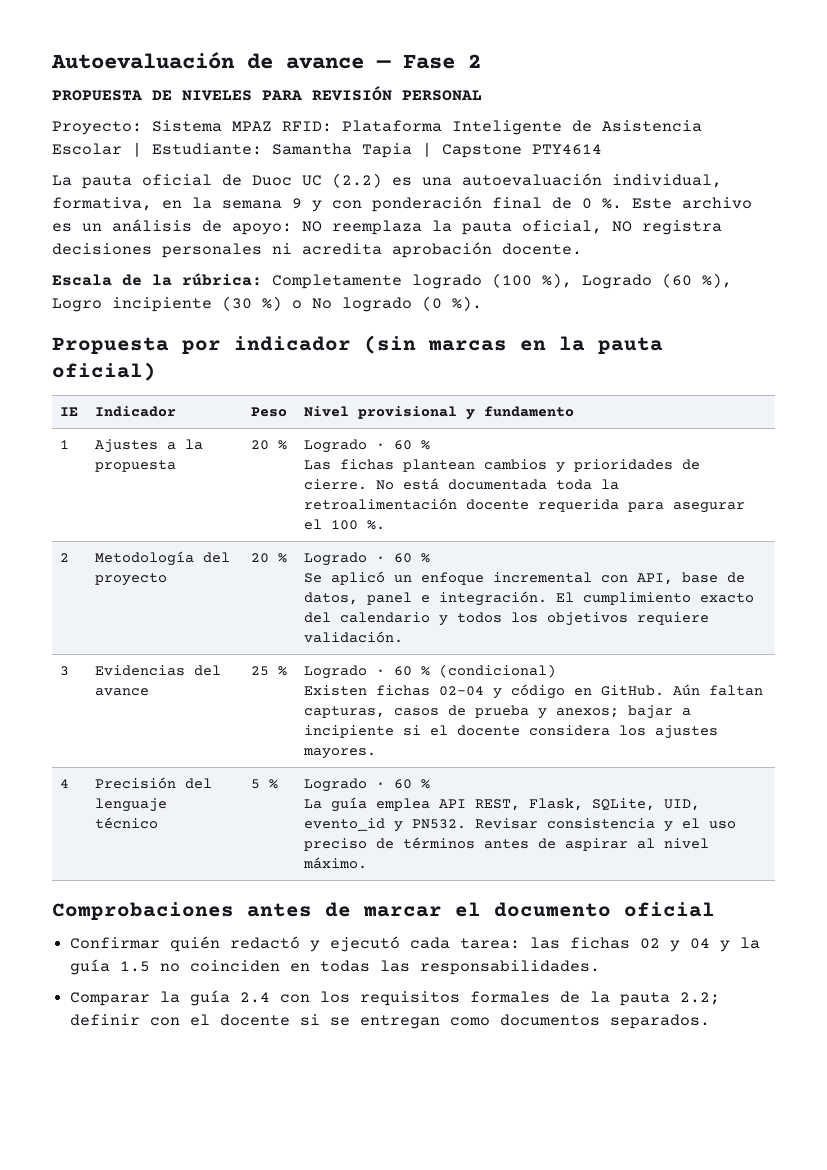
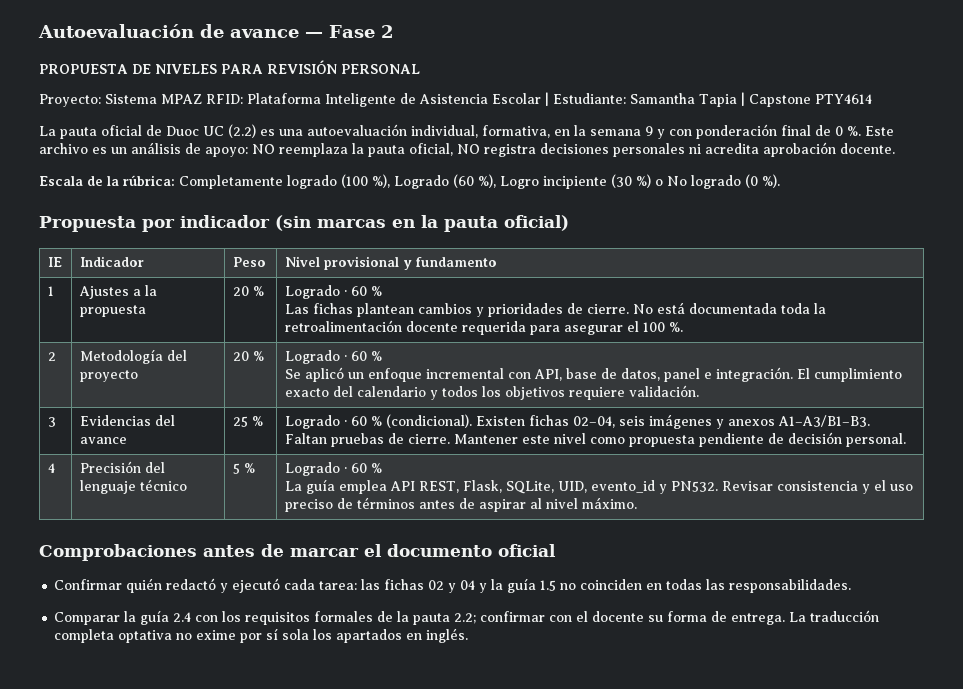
- 3 | Evidencias del avance | 25 % | Logrado · 60 % (condicional)
- Existen fichas 02–04 y código en GitHub. Aún faltan capturas, casos de prueba y anexos; bajar a incipiente si el docente considera los ajustes mayores.
+ 3 | Evidencias del avance | 25 % | Logrado · 60 % (condicional). Existen fichas 02–04, seis imágenes y anexos A1–A3/B1–B3. Faltan pruebas de cierre. Mantener este nivel como propuesta pendiente de decisión personal.
- Comparar la guía 2.4 con los requisitos formales de la pauta 2.2; definir con el docente si se entregan como documentos separados.
+ Comparar la guía 2.4 con los requisitos formales de la pauta 2.2; confirmar con el docente su forma de entrega. La traducción completa optativa no exime por sí sola los apartados en inglés.

